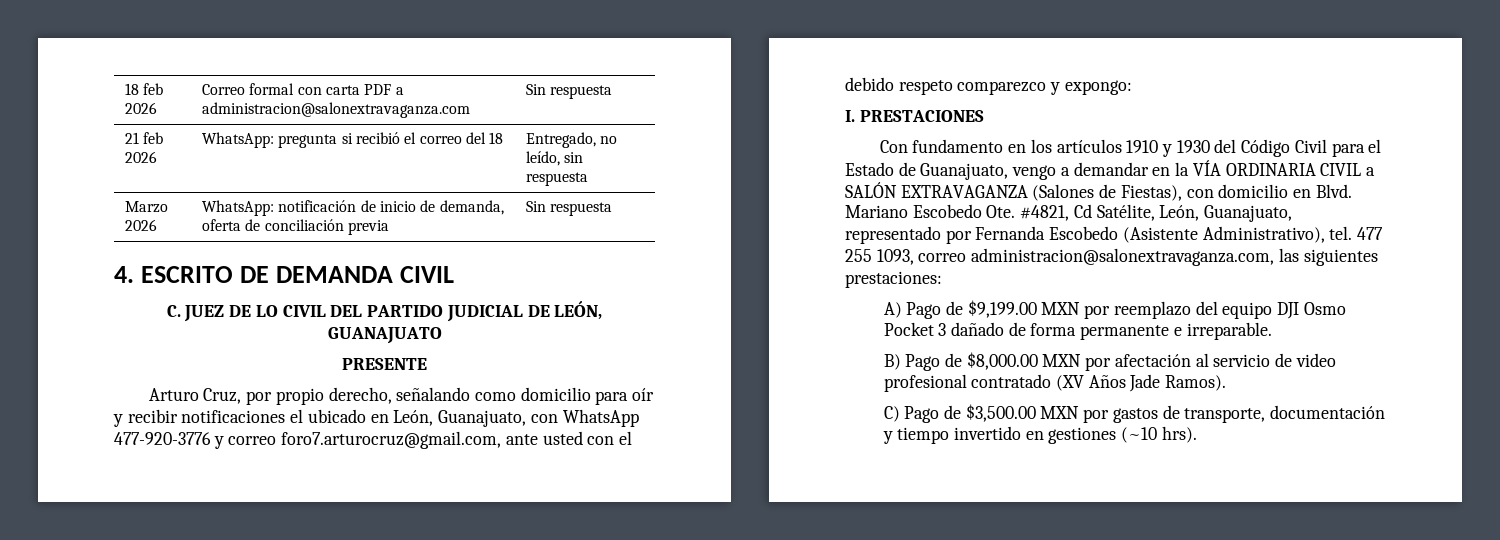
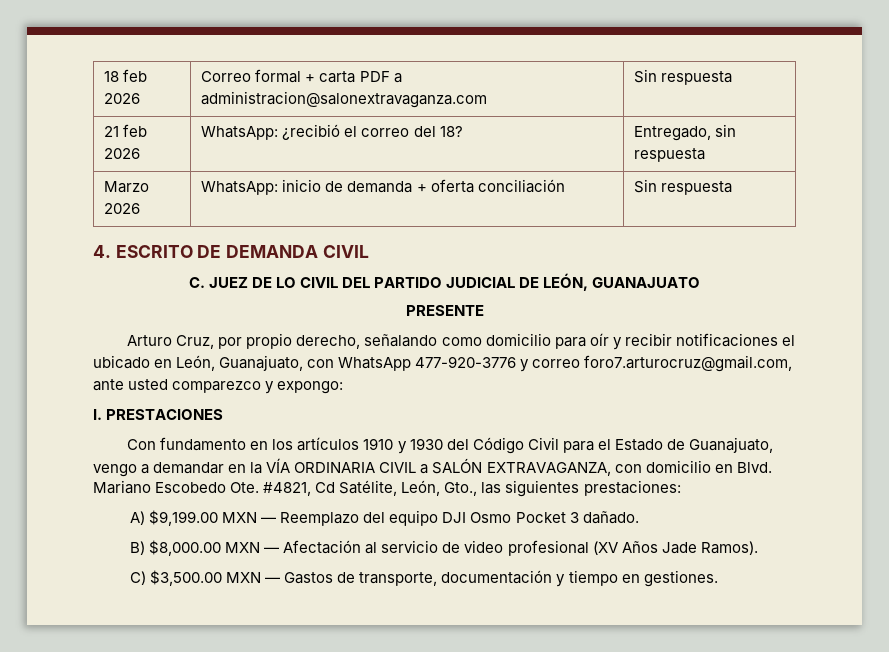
- 18 feb 2026 | Correo formal con carta PDF a administracion@salonextravaganza.com | Sin respuesta
+ 18 feb 2026 | Correo formal + carta PDF a administracion@salonextravaganza.com | Sin respuesta
- 21 feb 2026 | WhatsApp: pregunta si recibió el correo del 18 | Entregado, no leído, sin respuesta
+ 21 feb 2026 | WhatsApp: ¿recibió el correo del 18? | Entregado, sin respuesta
- Marzo 2026 | WhatsApp: notificación de inicio de demanda, oferta de conciliación previa | Sin respuesta
+ Marzo 2026 | WhatsApp: inicio de demanda + oferta conciliación | Sin respuesta
- Arturo Cruz, por propio derecho, señalando como domicilio para oír y recibir notificaciones el ubicado en León, Guanajuato, con WhatsApp 477-920-3776 y correo foro7.arturocruz@gmail.com, ante usted con el debido respeto comparezco y expongo:
+ Arturo Cruz, por propio derecho, señalando como domicilio para oír y recibir notificaciones el ubicado en León, Guanajuato, con WhatsApp 477-920-3776 y correo foro7.arturocruz@gmail.com, ante usted comparezco y expongo:
- Con fundamento en los artículos 1910 y 1930 del Código Civil para el Estado de Guanajuato, vengo a demandar en la VÍA ORDINARIA CIVIL a SALÓN EXTRAVAGANZA (Salones de Fiestas), con domicilio en Blvd.
+ Con fundamento en los artículos 1910 y 1930 del Código Civil para el Estado de Guanajuato, vengo a demandar en la VÍA ORDINARIA CIVIL a SALÓN EXTRAVAGANZA, con domicilio en Blvd.
- Mariano Escobedo Ote. #4821, Cd Satélite, León, Guanajuato, representado por Fernanda Escobedo (Asistente Administrativo), tel. 477 255 1093, correo administracion@salonextravaganza.com, las siguientes prestaciones:
- A) Pago de $9,199.00 MXN por reemplazo del equipo DJI Osmo Pocket 3 dañado de forma permanente e irreparable.
- B) Pago de $8,000.00 MXN por afectación al servicio de video profesional contratado (XV Años Jade Ramos).
+ Mariano Escobedo Ote. #4821, Cd Satélite, León, Gto., las siguientes prestaciones:
+ A) $9,199.00 MXN — Reemplazo del equipo DJI Osmo Pocket 3 dañado.
+ B) $8,000.00 MXN — Afectación al servicio de video profesional (XV Años Jade Ramos).
- C) Pago de $3,500.00 MXN por gastos de transporte, documentación y tiempo invertido en gestiones (~10 hrs).
+ C) $3,500.00 MXN — Gastos de transporte, documentación y tiempo en gestiones.

